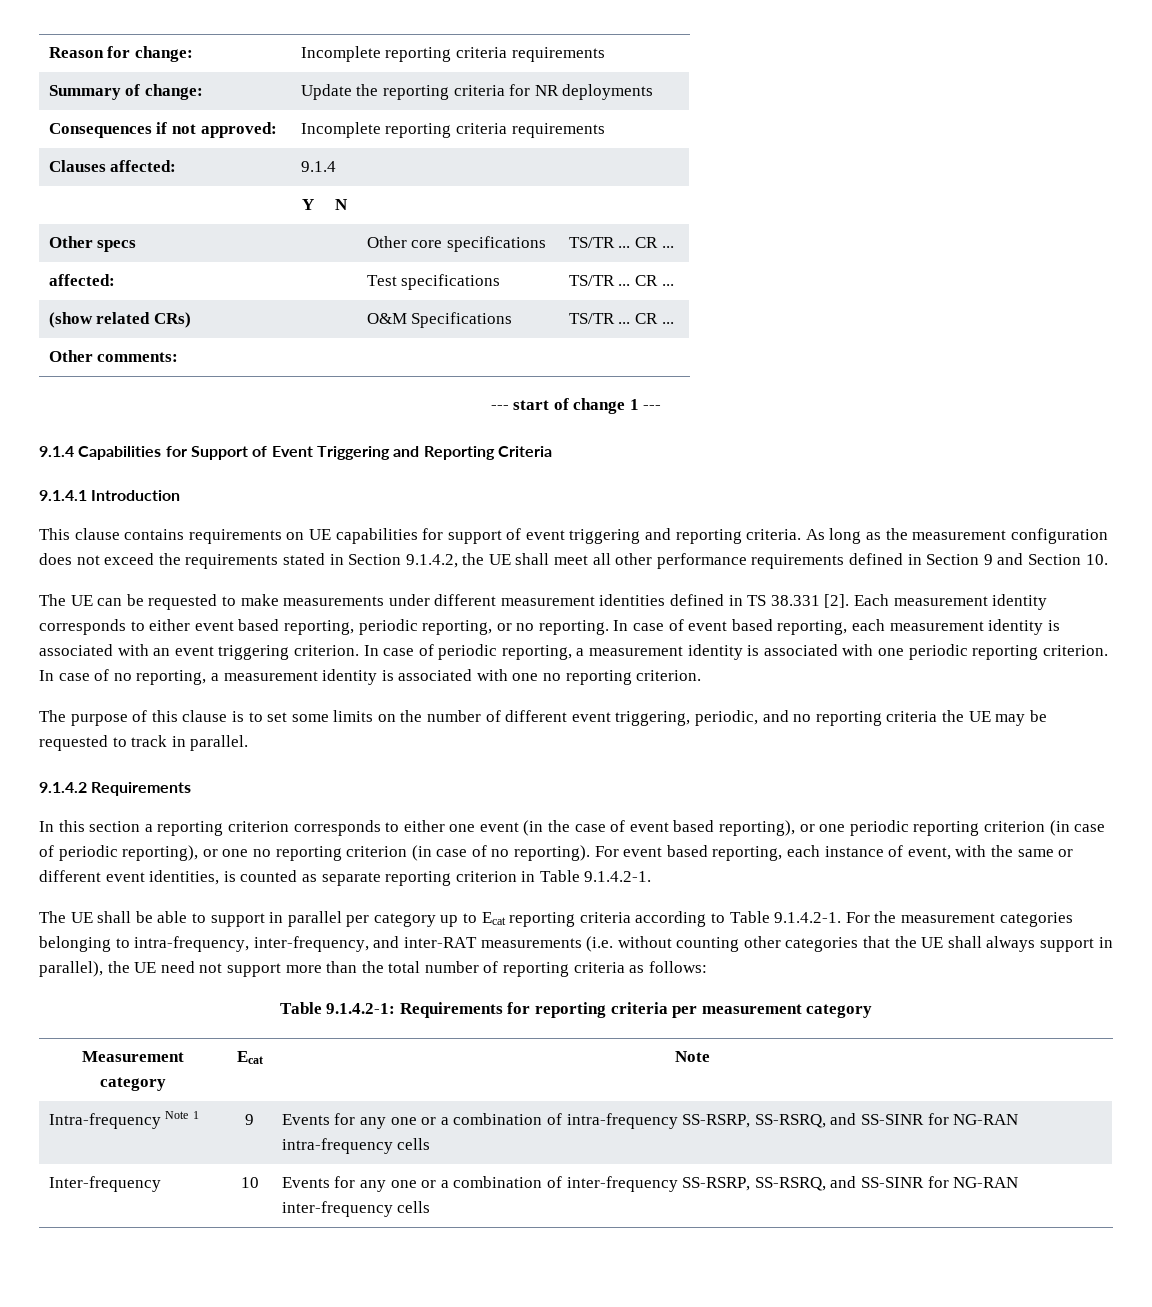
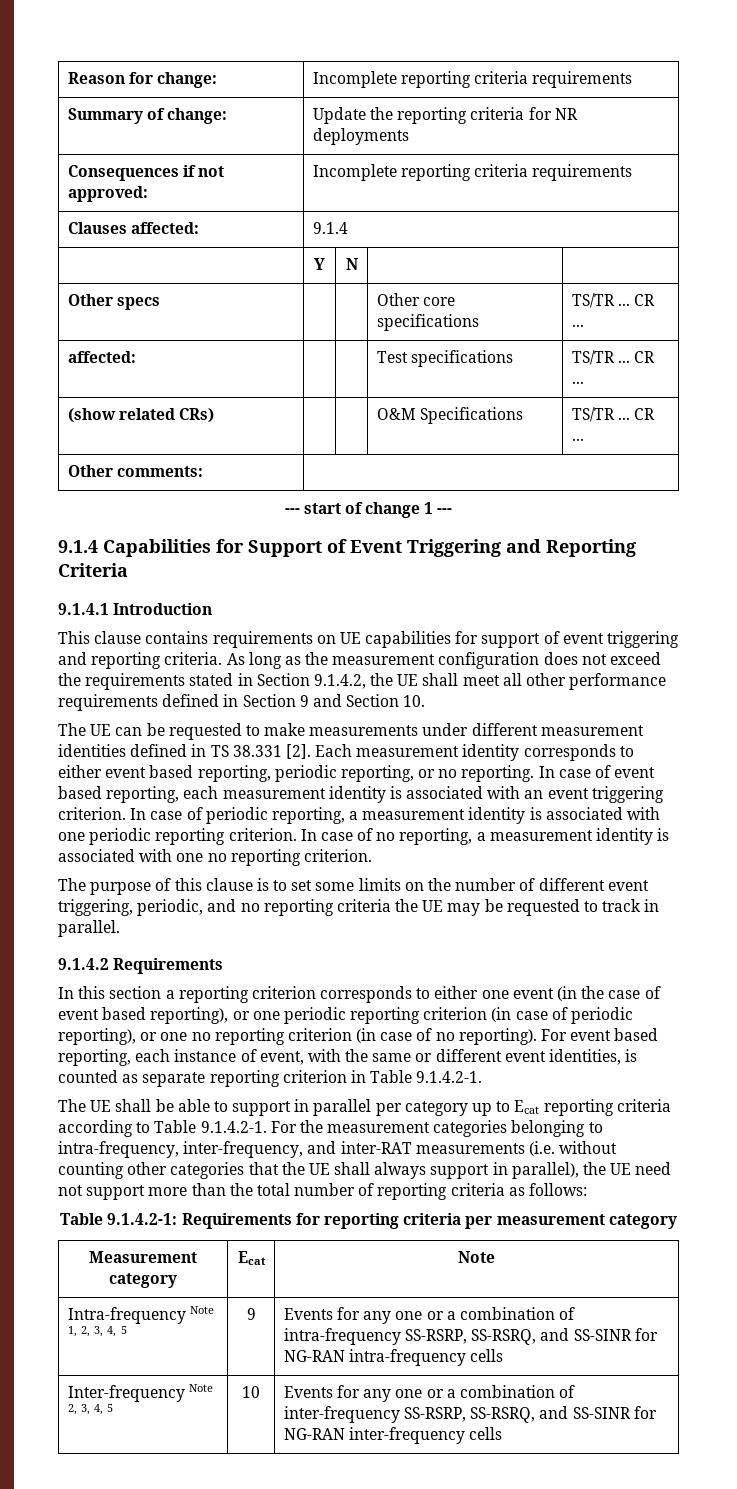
- Intra-frequency Note 1 | 9 | Events for any one or a combination of intra-frequency SS-RSRP, SS-RSRQ, and SS-SINR for NG-RAN intra-frequency cells
+ Intra-frequency Note 1, 2, 3, 4, 5 | 9 | Events for any one or a combination of intra-frequency SS-RSRP, SS-RSRQ, and SS-SINR for NG-RAN intra-frequency cells
- Inter-frequency | 10 | Events for any one or a combination of inter-frequency SS-RSRP, SS-RSRQ, and SS-SINR for NG-RAN inter-frequency cells
+ Inter-frequency Note 2, 3, 4, 5 | 10 | Events for any one or a combination of inter-frequency SS-RSRP, SS-RSRQ, and SS-SINR for NG-RAN inter-frequency cells

